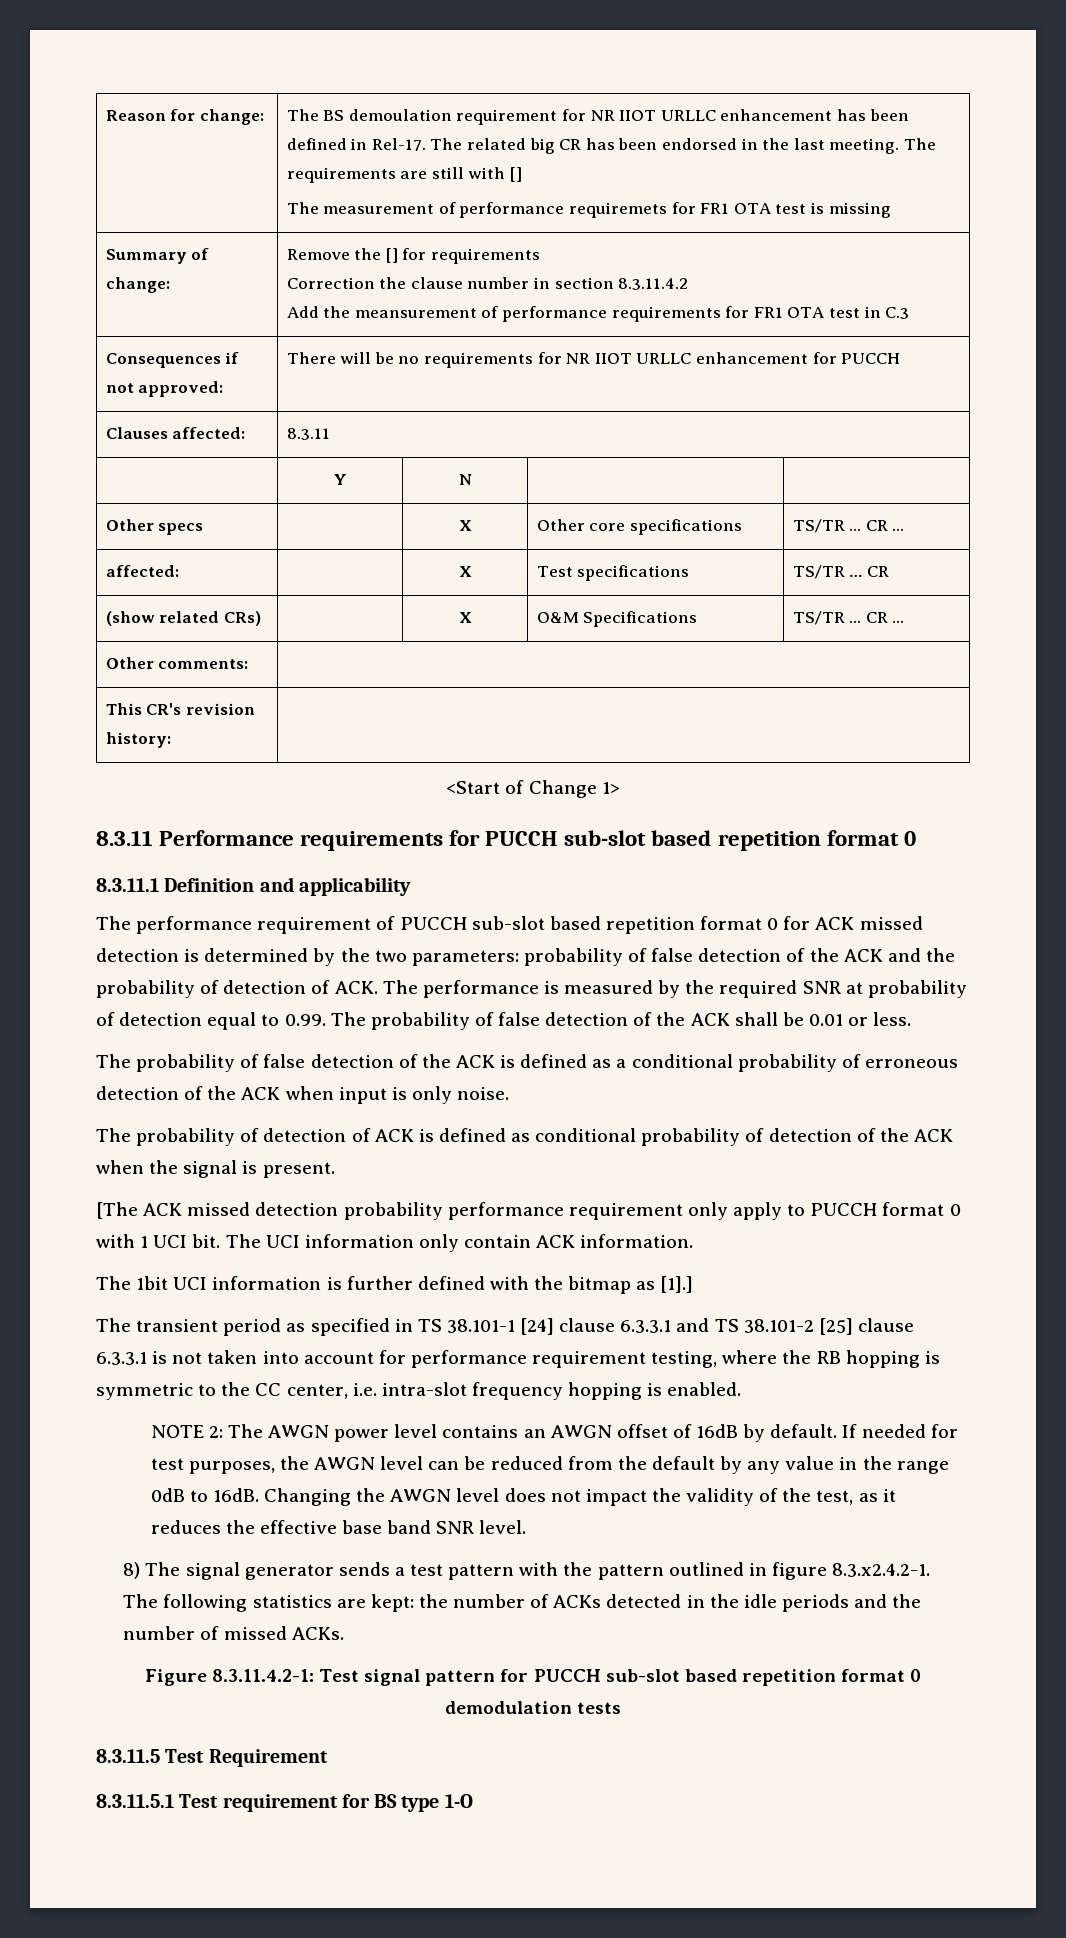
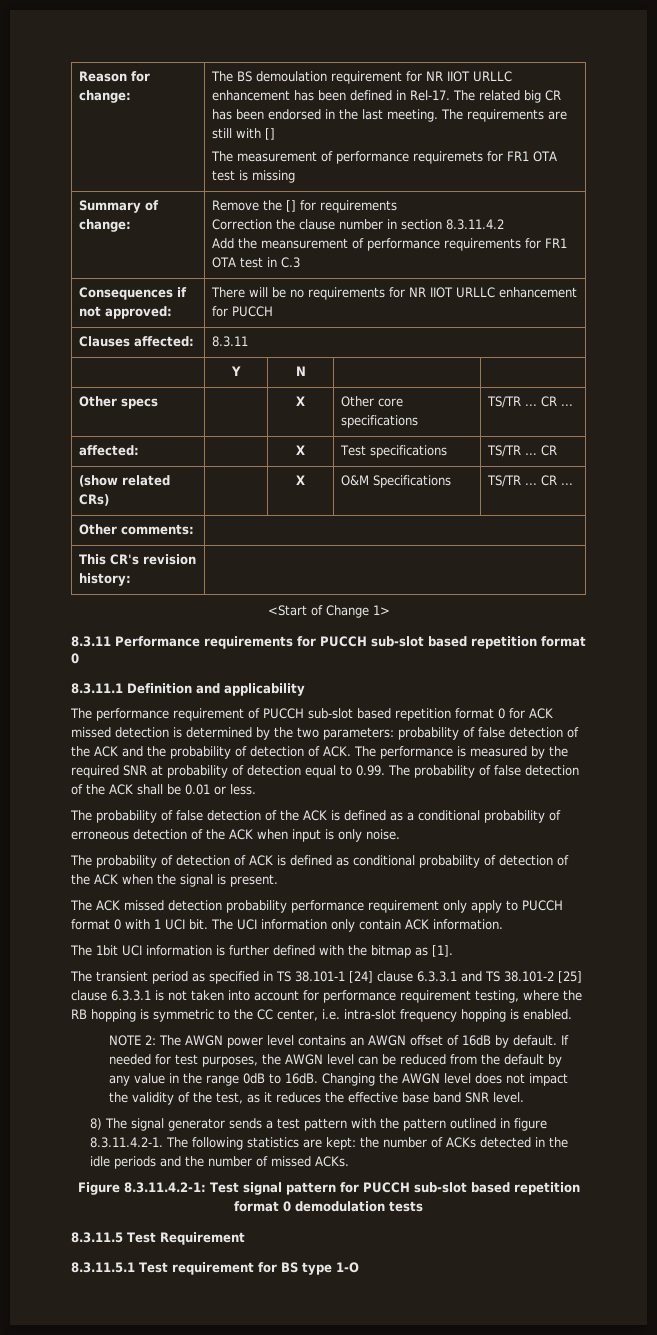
- [The ACK missed detection probability performance requirement only apply to PUCCH format 0 with 1 UCI bit.
+ The ACK missed detection probability performance requirement only apply to PUCCH format 0 with 1 UCI bit.
- The 1bit UCI information is further defined with the bitmap as [1].]
+ The 1bit UCI information is further defined with the bitmap as [1].
- 8) The signal generator sends a test pattern with the pattern outlined in figure 8.3.x2.4.2-1. The following statistics are kept: the number of ACKs detected in the idle periods and the number of missed ACKs.
+ 8) The signal generator sends a test pattern with the pattern outlined in figure 8.3.11.4.2-1. The following statistics are kept: the number of ACKs detected in the idle periods and the number of missed ACKs.

